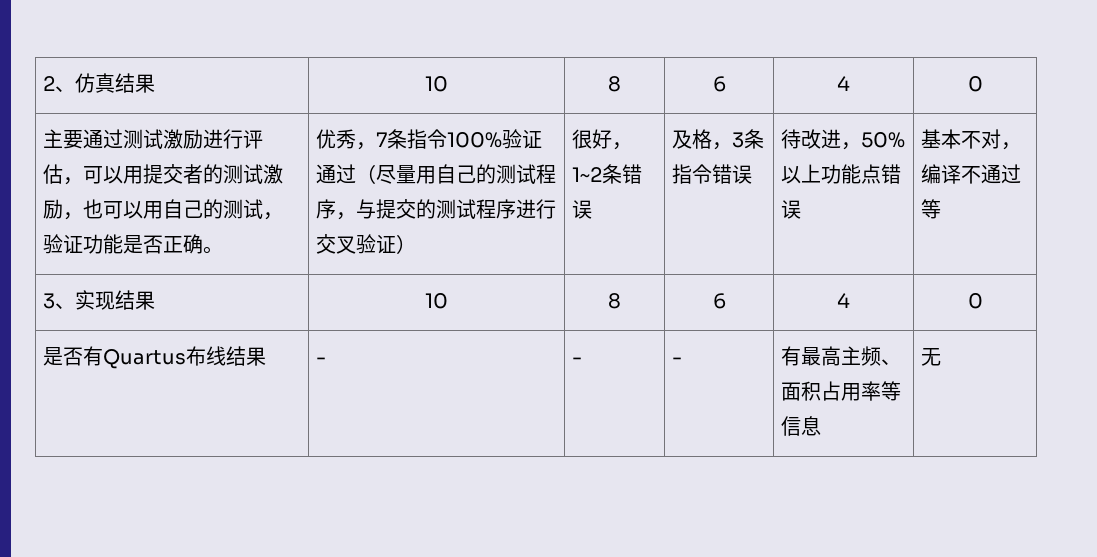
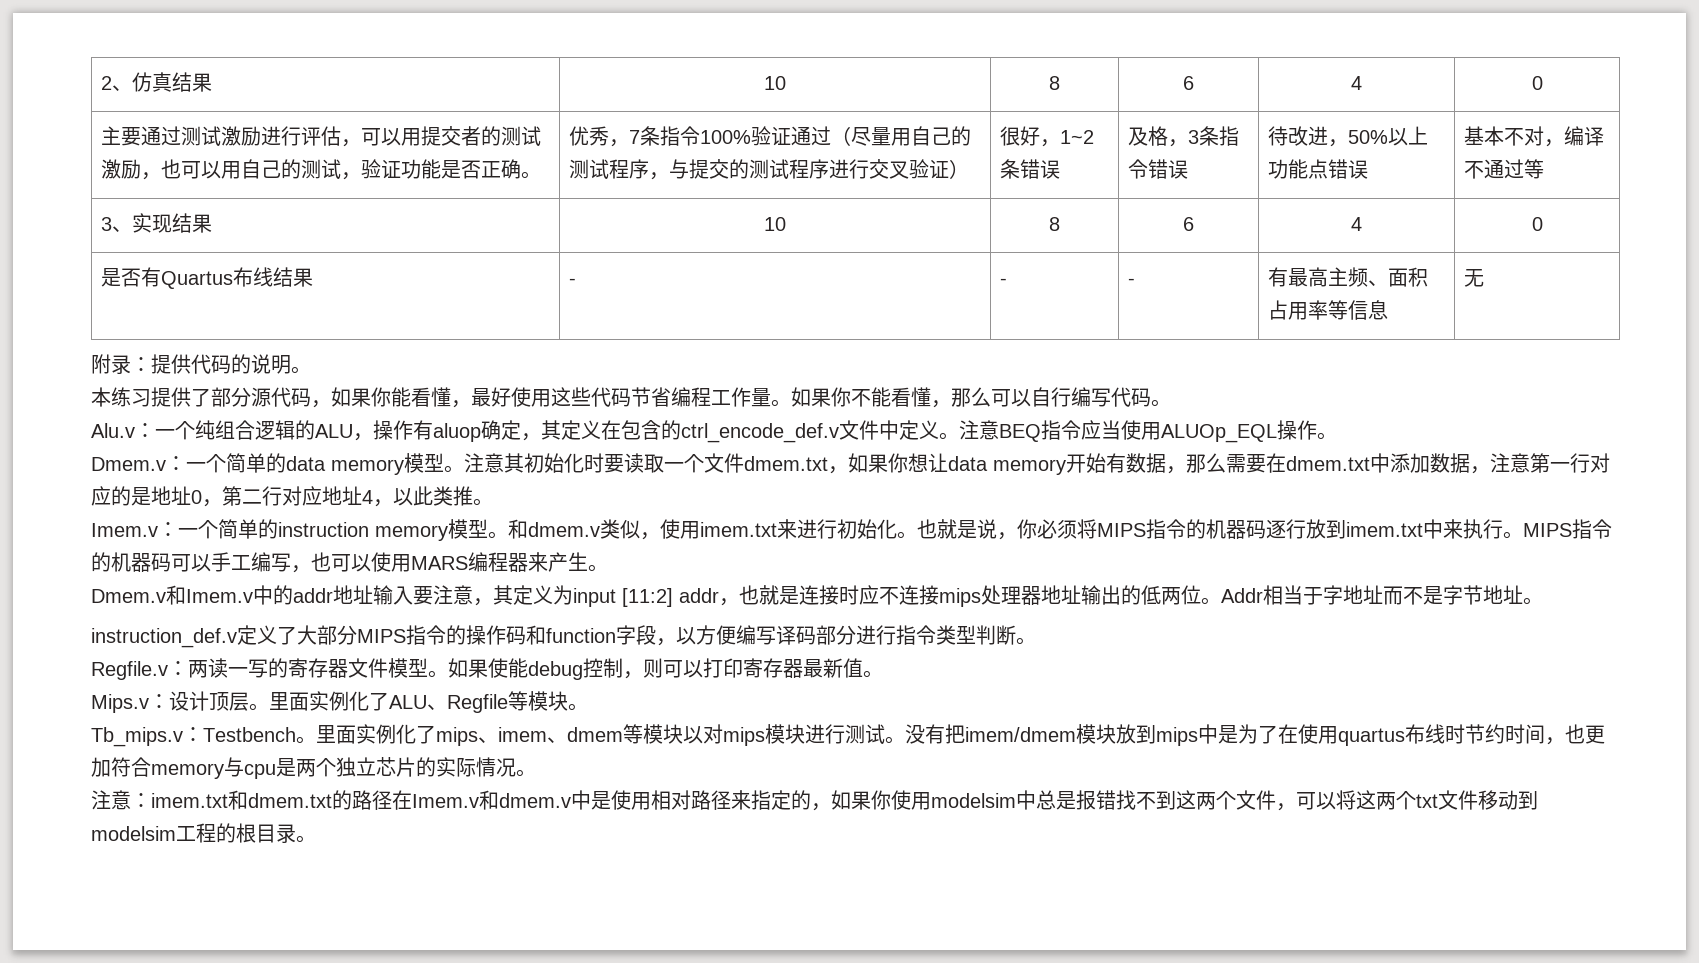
+ 附录：提供代码的说明。
+ 本练习提供了部分源代码，如果你能看懂，最好使用这些代码节省编程工作量。如果你不能看懂，那么可以自行编写代码。
+ Alu.v：一个纯组合逻辑的ALU，操作有aluop确定，其定义在包含的ctrl_encode_def.v文件中定义。注意BEQ指令应当使用ALUOp_EQL操作。
+ Dmem.v：一个简单的data memory模型。注意其初始化时要读取一个文件dmem.txt，如果你想让data memory开始有数据，那么需要在dmem.txt中添加数据，注意第一行对应的是地址0，第二行对应地址4，以此类推。
+ Imem.v：一个简单的instruction memory模型。和dmem.v类似，使用imem.txt来进行初始化。也就是说，你必须将MIPS指令的机器码逐行放到imem.txt中来执行。MIPS指令的机器码可以手工编写，也可以使用MARS编程器来产生。
+ Dmem.v和Imem.v中的addr地址输入要注意，其定义为input [11:2] addr，也就是连接时应不连接mips处理器地址输出的低两位。Addr相当于字地址而不是字节地址。
+ instruction_def.v定义了大部分MIPS指令的操作码和function字段，以方便编写译码部分进行指令类型判断。
+ Regfile.v：两读一写的寄存器文件模型。如果使能debug控制，则可以打印寄存器最新值。
+ Mips.v：设计顶层。里面实例化了ALU、Regfile等模块。
+ Tb_mips.v：Testbench。里面实例化了mips、imem、dmem等模块以对mips模块进行测试。没有把imem/dmem模块放到mips中是为了在使用quartus布线时节约时间，也更加符合memory与cpu是两个独立芯片的实际情况。
+ 注意：imem.txt和dmem.txt的路径在Imem.v和dmem.v中是使用相对路径来指定的，如果你使用modelsim中总是报错找不到这两个文件，可以将这两个txt文件移动到modelsim工程的根目录。

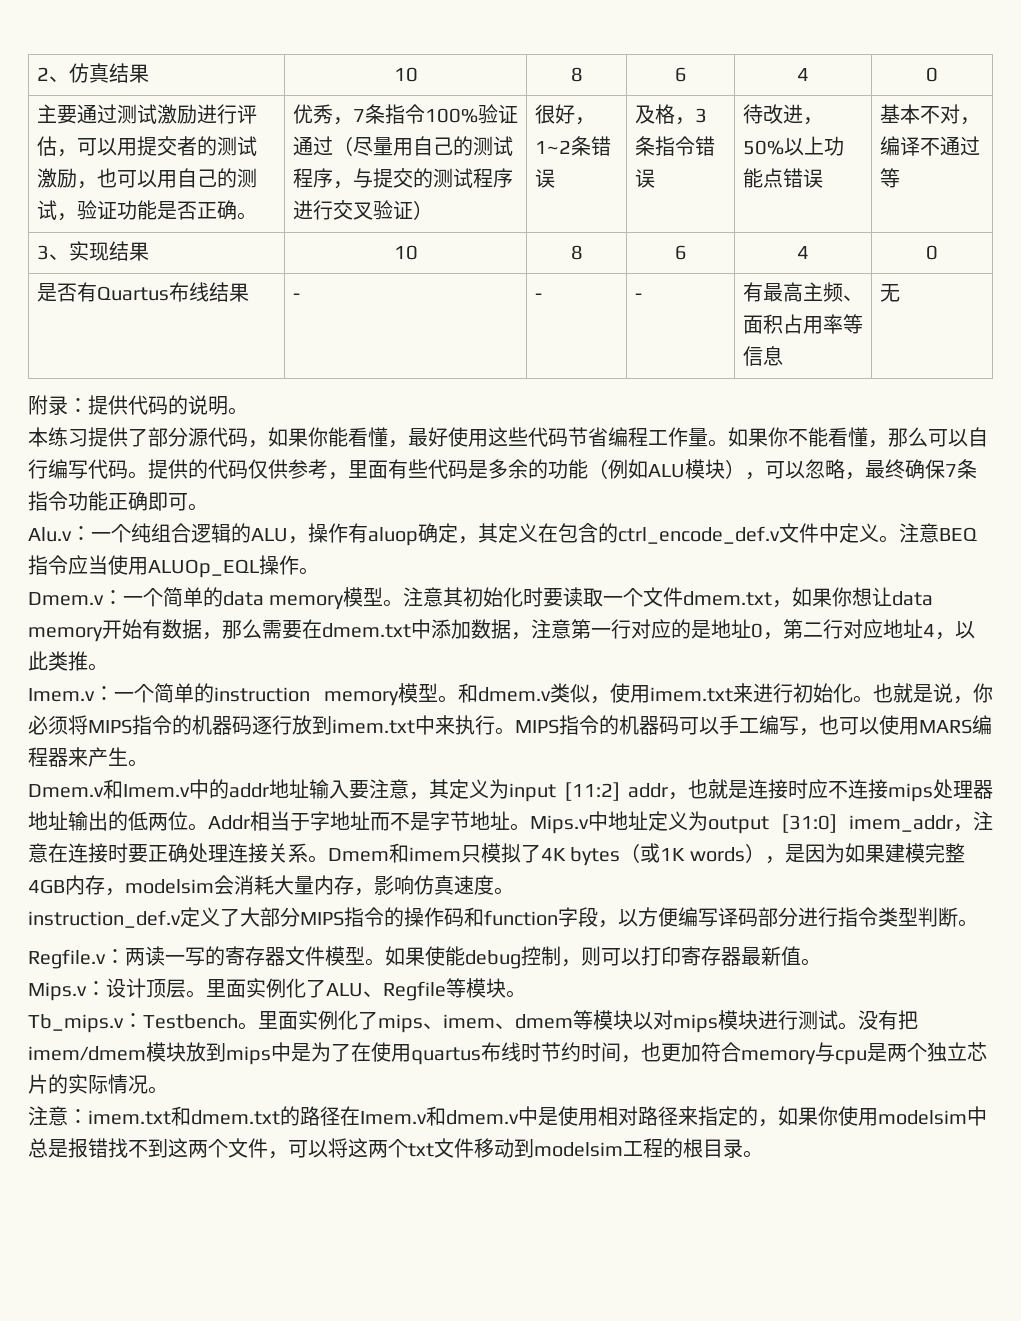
+ 提供的代码仅供参考，里面有些代码是多余的功能（例如ALU模块），可以忽略，最终确保7条指令功能正确即可。
+ Mips.v中地址定义为output [31:0] imem_addr，注意在连接时要正确处理连接关系。Dmem和imem只模拟了4K bytes（或1K words），是因为如果建模完整4GB内存，modelsim会消耗大量内存，影响仿真速度。

